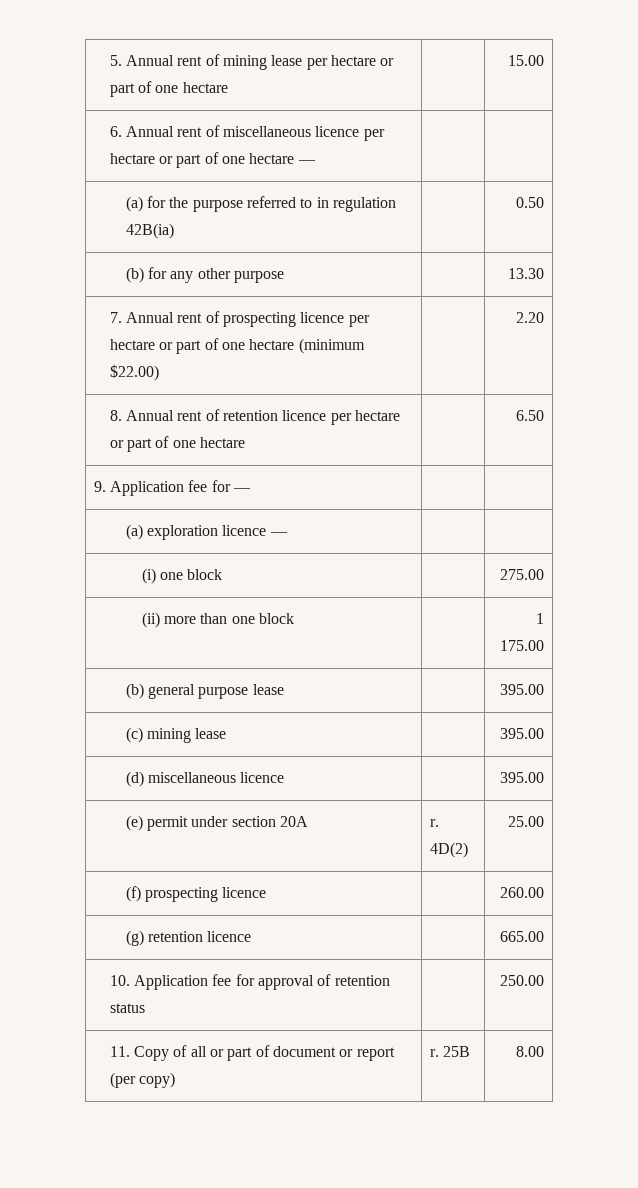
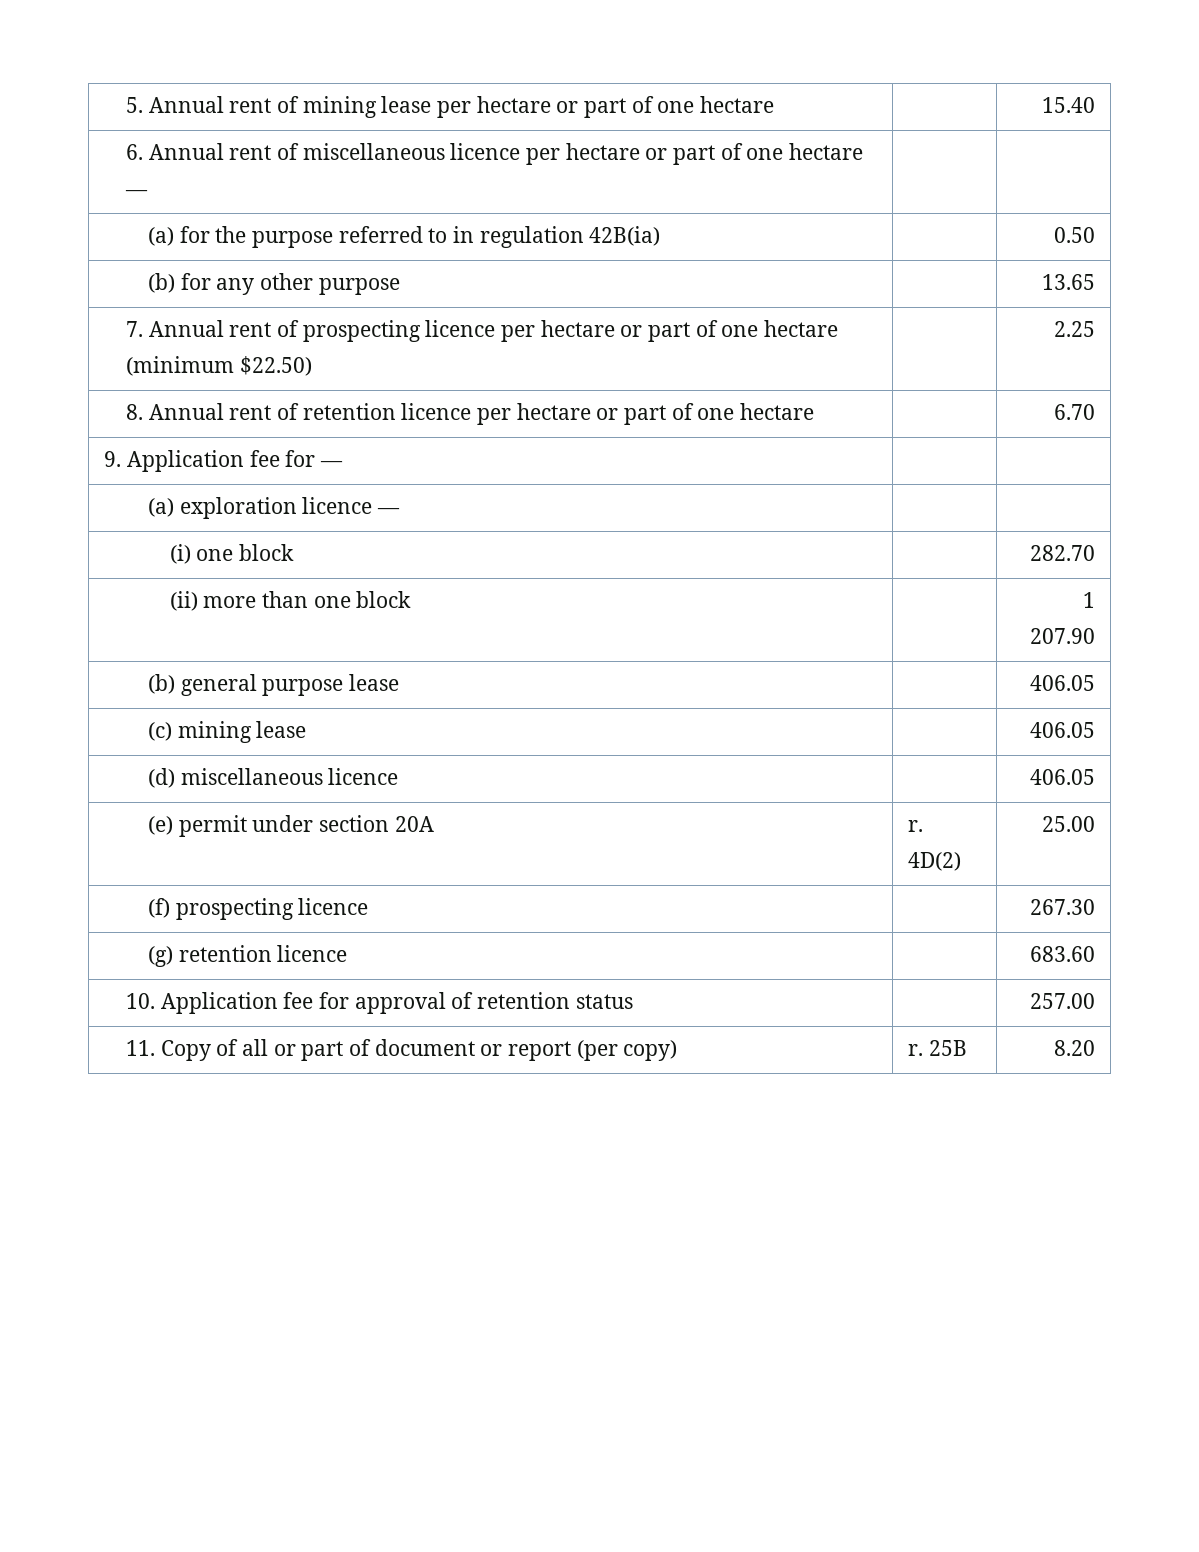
- 5. Annual rent of mining lease per hectare or part of one hectare | | 15.00
+ 5. Annual rent of mining lease per hectare or part of one hectare | | 15.40
- (b) for any other purpose | | 13.30
+ (b) for any other purpose | | 13.65
- 7. Annual rent of prospecting licence per hectare or part of one hectare (minimum $22.00) | | 2.20
+ 7. Annual rent of prospecting licence per hectare or part of one hectare (minimum $22.50) | | 2.25
- 8. Annual rent of retention licence per hectare or part of one hectare | | 6.50
+ 8. Annual rent of retention licence per hectare or part of one hectare | | 6.70
- (i) one block | | 275.00
+ (i) one block | | 282.70
- (ii) more than one block | | 1 175.00
+ (ii) more than one block | | 1 207.90
- (b) general purpose lease | | 395.00
+ (b) general purpose lease | | 406.05
- (c) mining lease | | 395.00
+ (c) mining lease | | 406.05
- (d) miscellaneous licence | | 395.00
+ (d) miscellaneous licence | | 406.05
- (f) prospecting licence | | 260.00
+ (f) prospecting licence | | 267.30
- (g) retention licence | | 665.00
+ (g) retention licence | | 683.60
- 10. Application fee for approval of retention status | | 250.00
+ 10. Application fee for approval of retention status | | 257.00
- 11. Copy of all or part of document or report (per copy) | r. 25B | 8.00
+ 11. Copy of all or part of document or report (per copy) | r. 25B | 8.20

